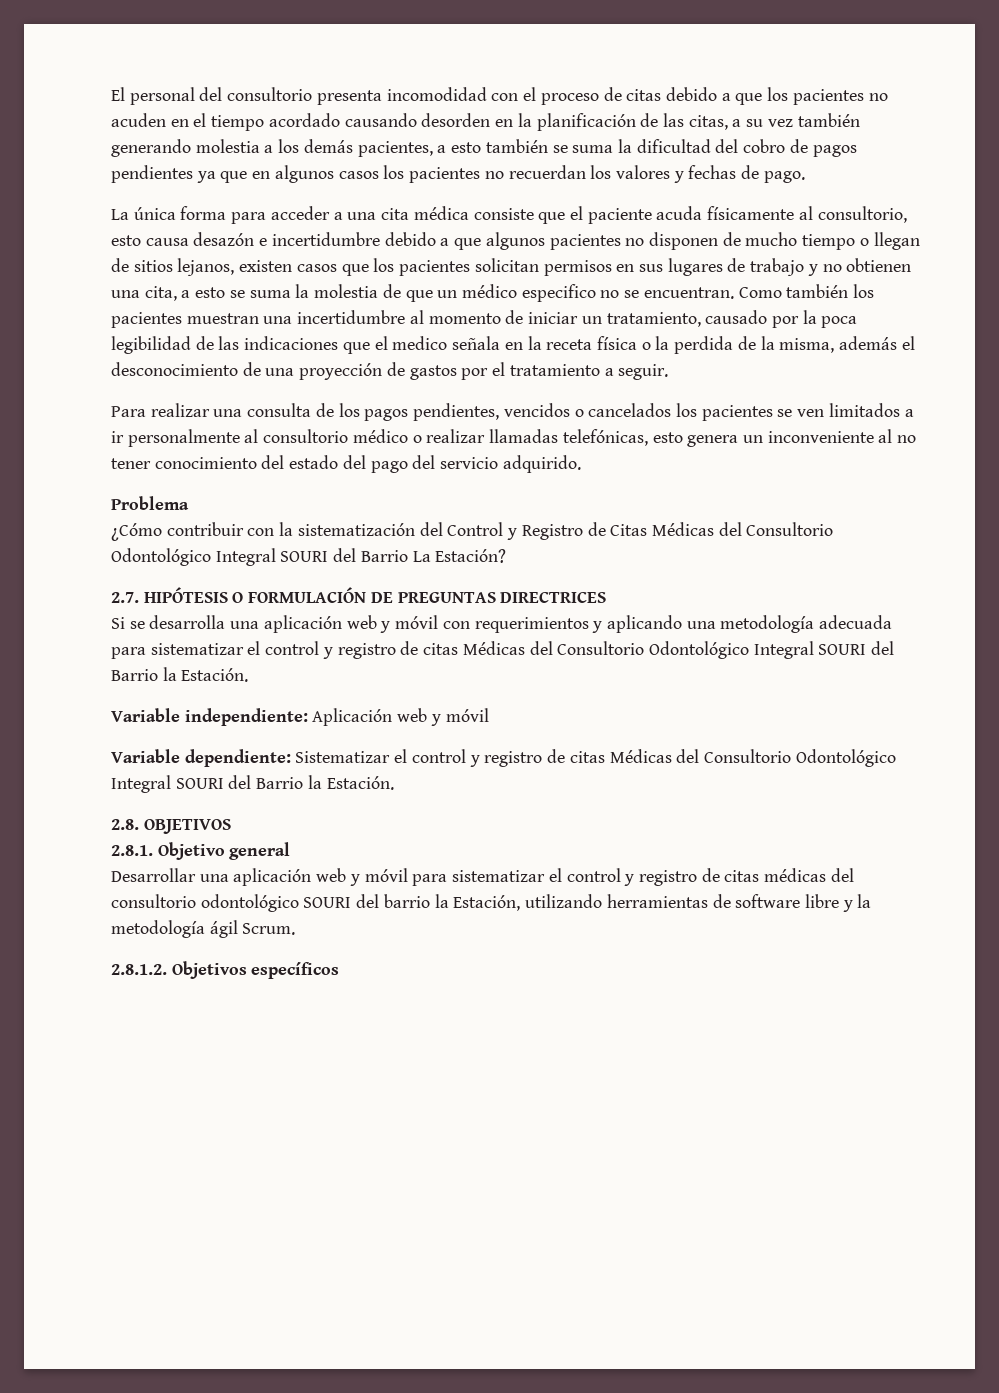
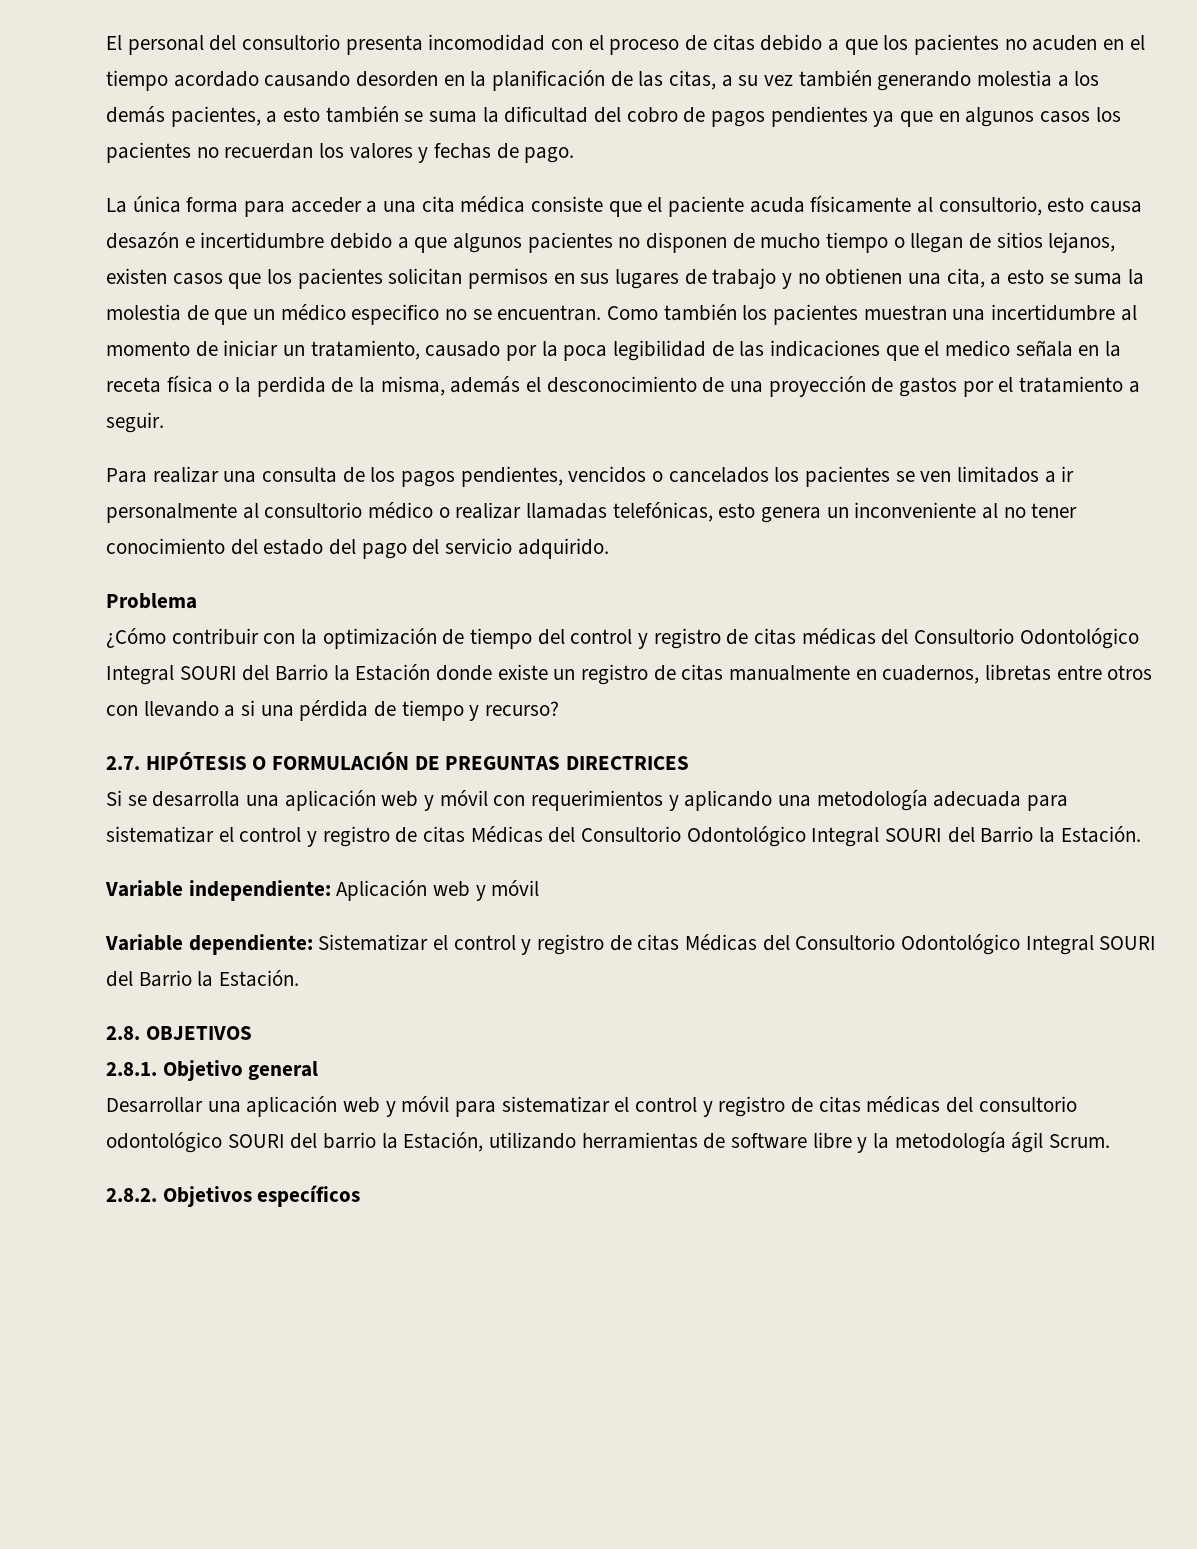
- ¿Cómo contribuir con la sistematización del Control y Registro de Citas Médicas del Consultorio Odontológico Integral SOURI del Barrio La Estación?
+ ¿Cómo contribuir con la optimización de tiempo del control y registro de citas médicas del Consultorio Odontológico Integral SOURI del Barrio la Estación donde existe un registro de citas manualmente en cuadernos, libretas entre otros con llevando a si una pérdida de tiempo y recurso?
- 2.8.1.2. Objetivos específicos
+ 2.8.2. Objetivos específicos

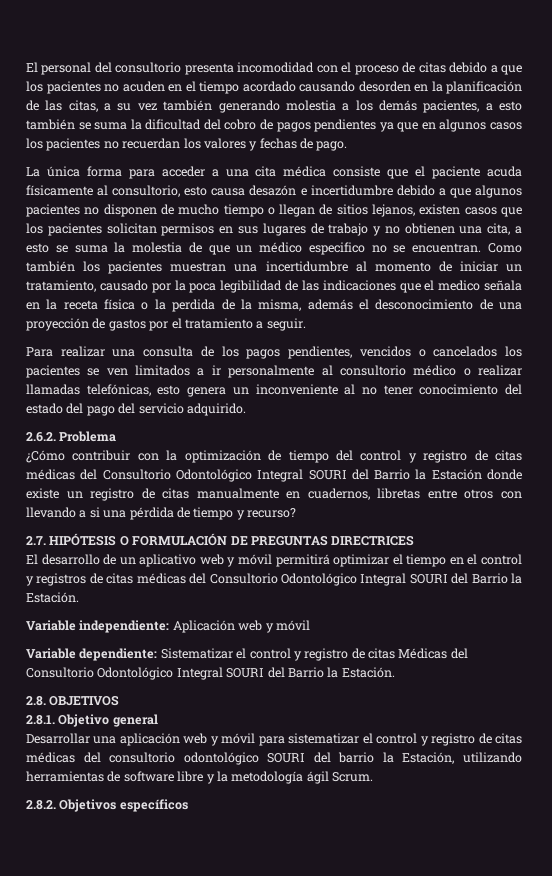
- Problema
+ 2.6.2. Problema
- Si se desarrolla una aplicación web y móvil con requerimientos y aplicando una metodología adecuada para sistematizar el control y registro de citas Médicas del Consultorio Odontológico Integral SOURI del Barrio la Estación.
+ El desarrollo de un aplicativo web y móvil permitirá optimizar el tiempo en el control y registros de citas médicas del Consultorio Odontológico Integral SOURI del Barrio la Estación.

